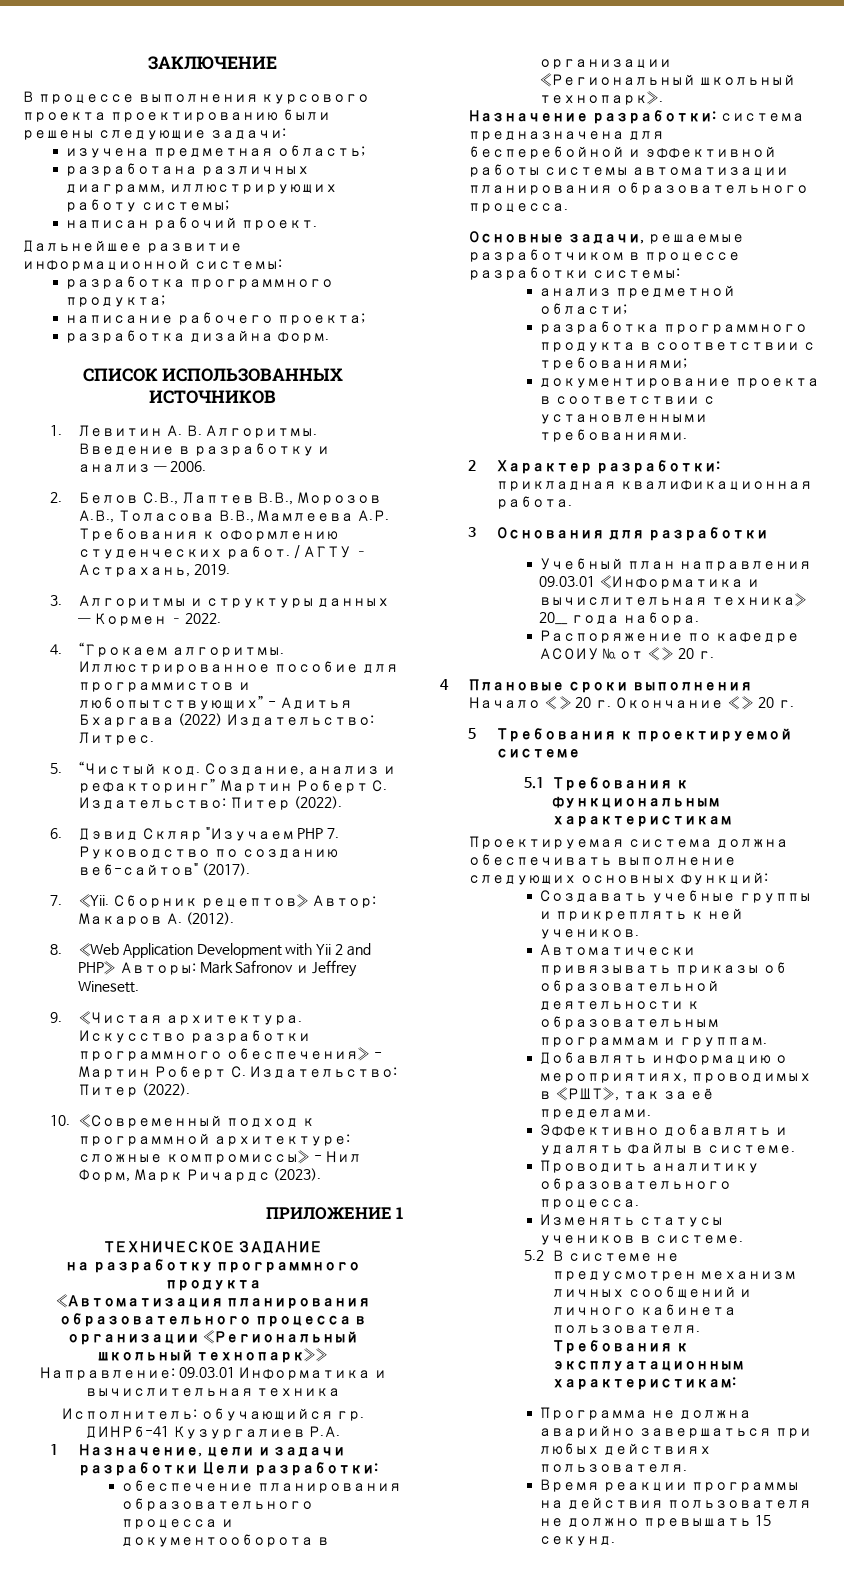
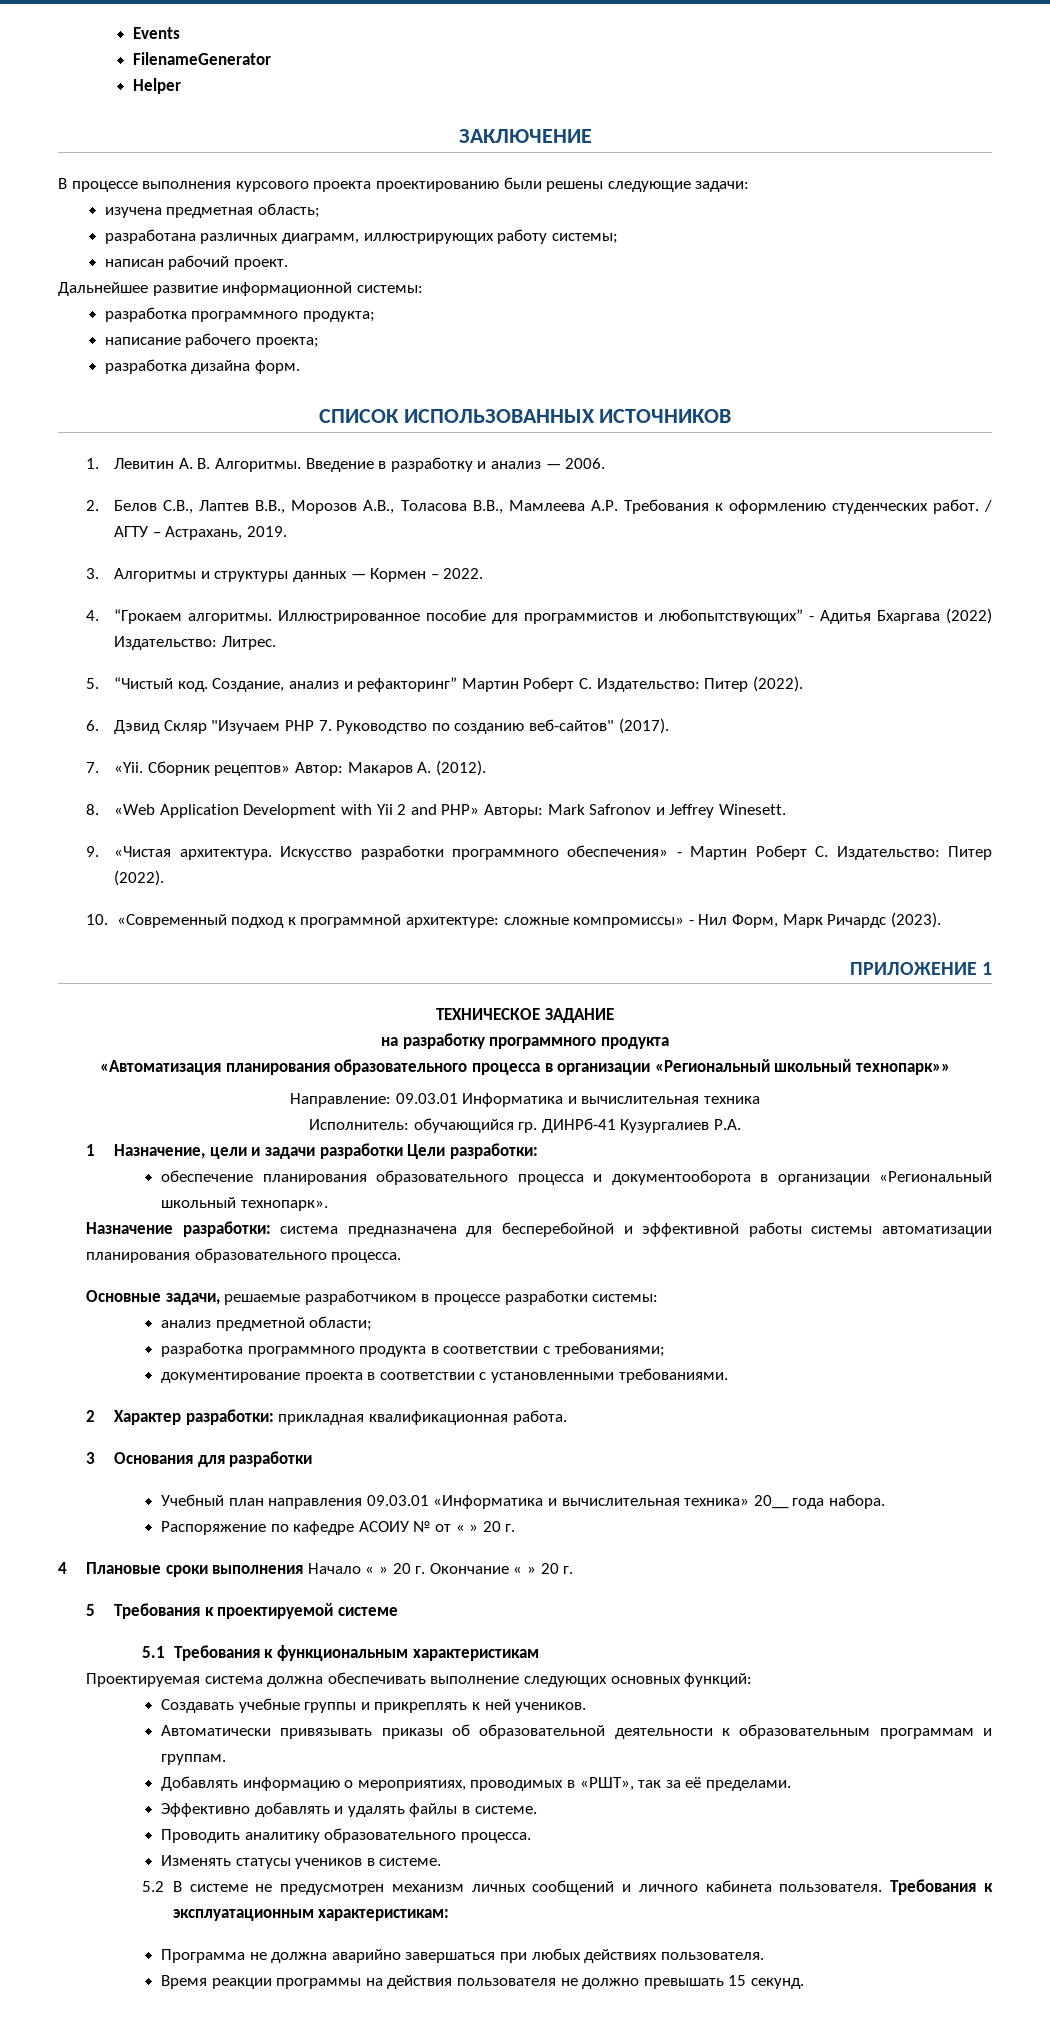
+ Events
+ FilenameGenerator
+ Helper

